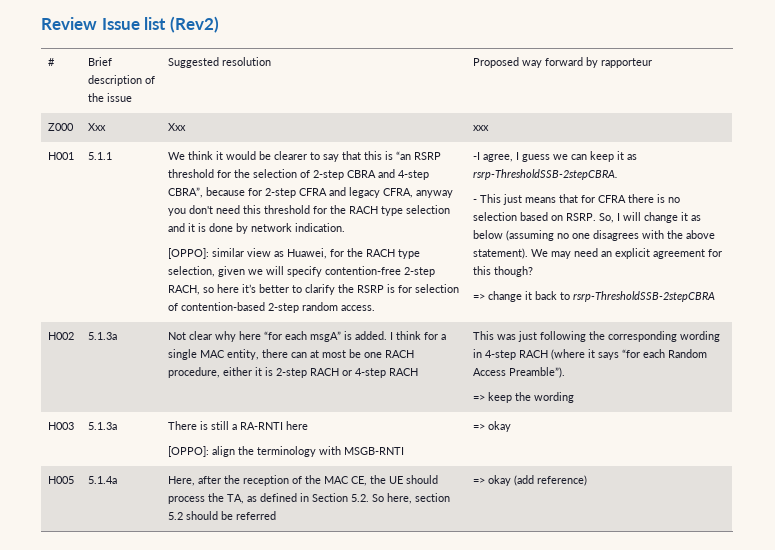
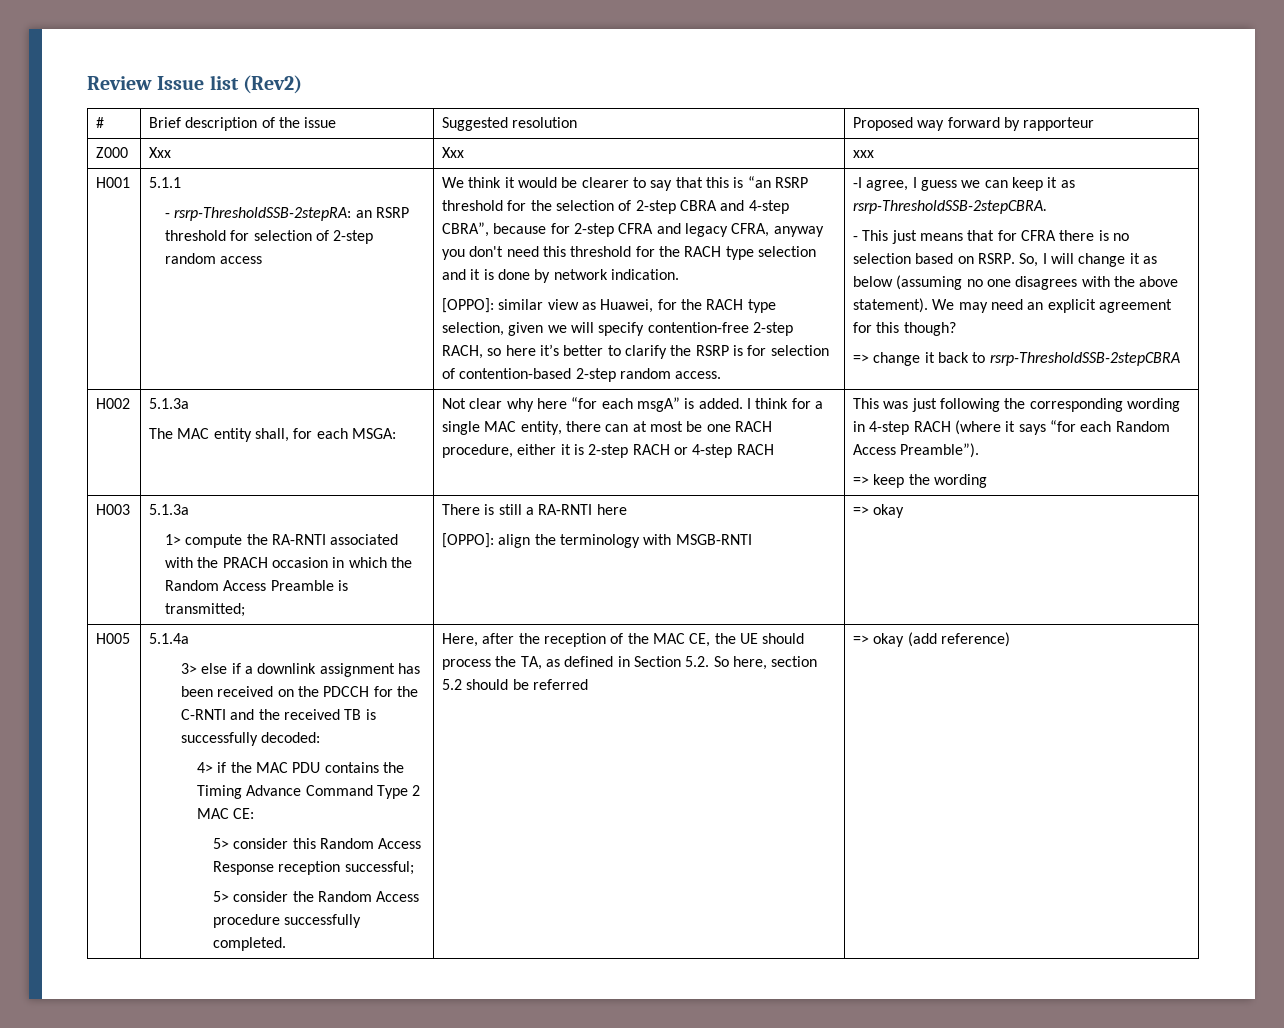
+ - rsrp-ThresholdSSB-2stepRA: an RSRP threshold for selection of 2-step random access
+ The MAC entity shall, for each MSGA:
- H003 | 5.1.3a | There is still a RA-RNTI here
+ H003 | 5.1.3a
+ 1> compute the RA-RNTI associated with the PRACH occasion in which the Random Access Preamble is transmitted; | There is still a RA-RNTI here
+ 3> else if a downlink assignment has been received on the PDCCH for the C-RNTI and the received TB is successfully decoded:
+ 4> if the MAC PDU contains the Timing Advance Command Type 2 MAC CE:
+ 5> consider this Random Access Response reception successful;
+ 5> consider the Random Access procedure successfully completed.

